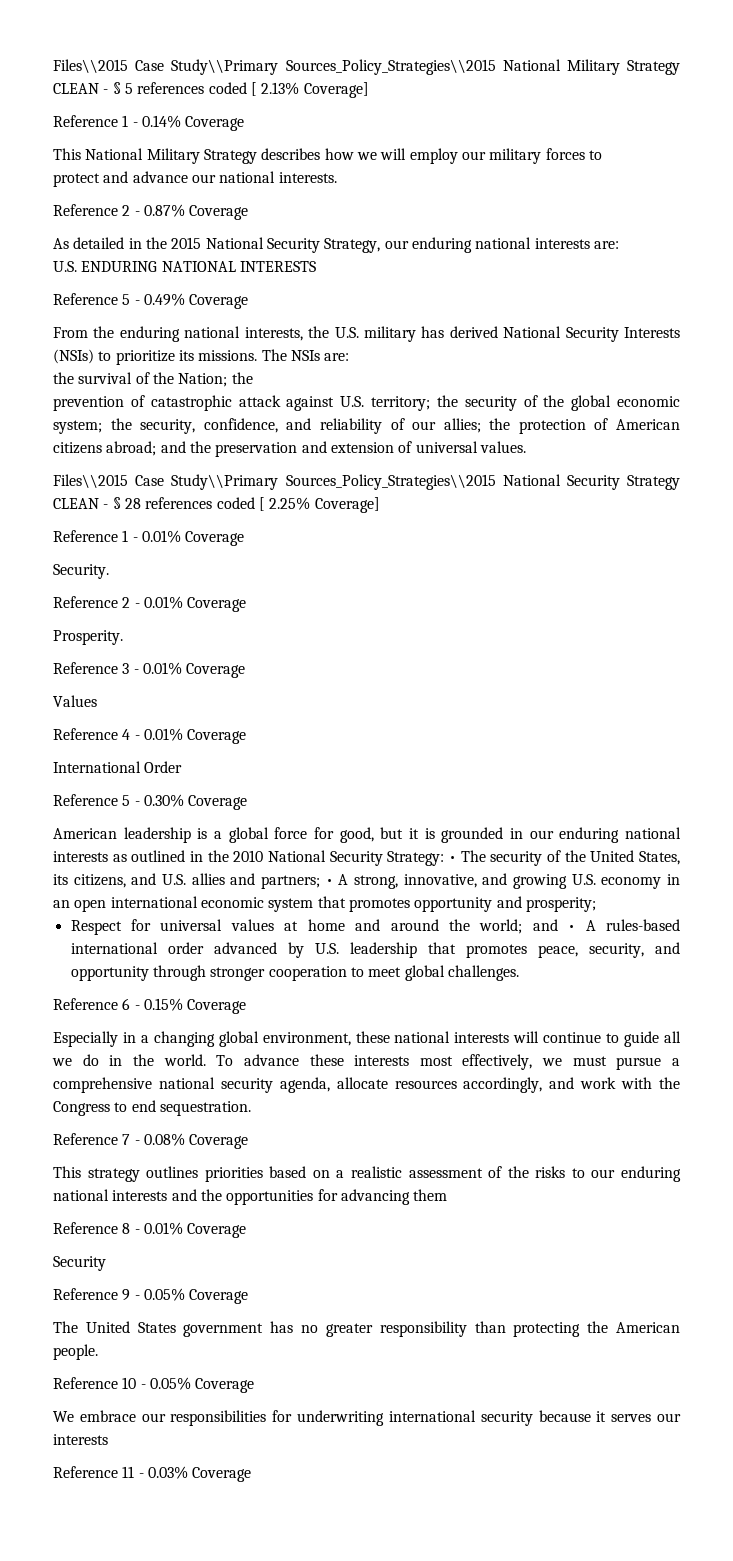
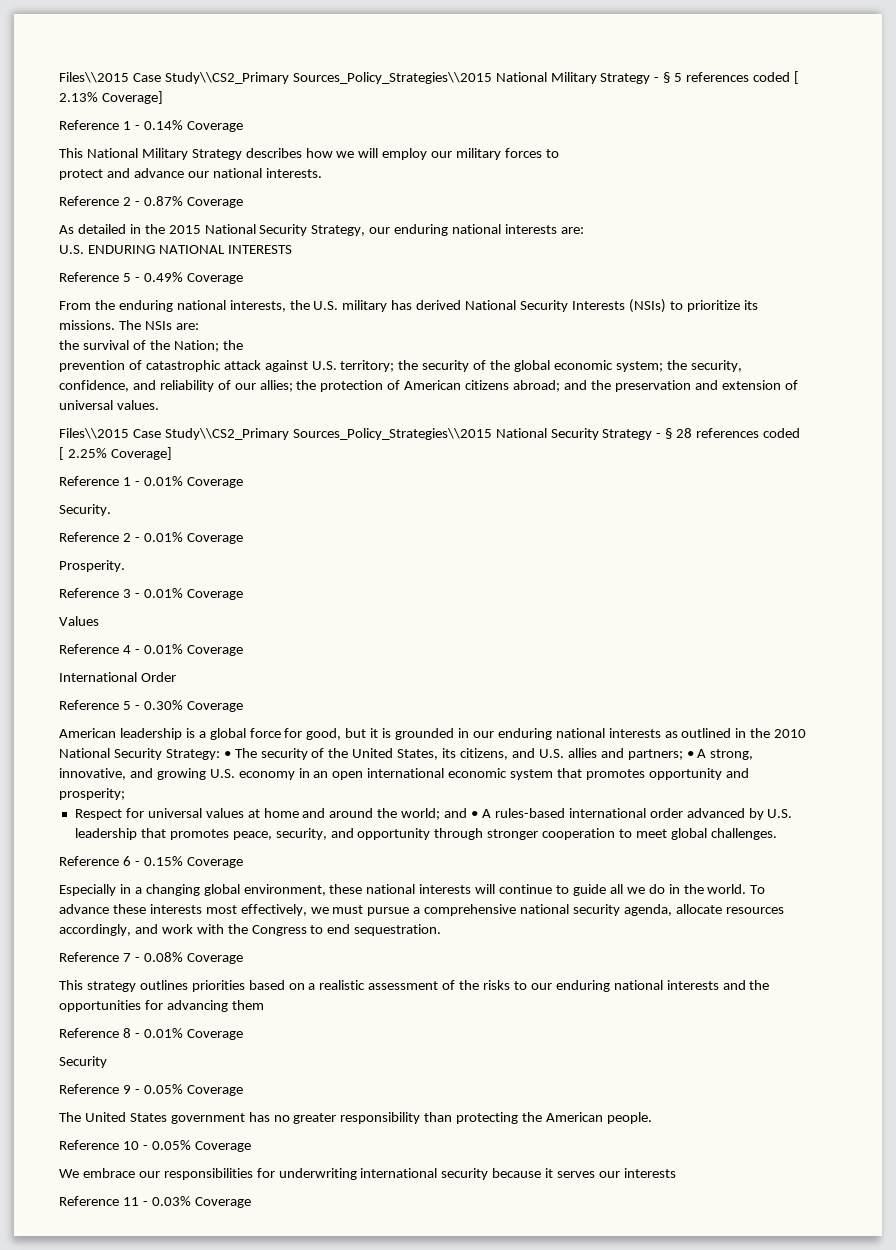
- Files\\2015 Case Study\\Primary Sources_Policy_Strategies\\2015 National Military Strategy CLEAN - § 5 references coded [ 2.13% Coverage]
+ Files\\2015 Case Study\\CS2_Primary Sources_Policy_Strategies\\2015 National Military Strategy - § 5 references coded [ 2.13% Coverage]
- Files\\2015 Case Study\\Primary Sources_Policy_Strategies\\2015 National Security Strategy CLEAN - § 28 references coded [ 2.25% Coverage]
+ Files\\2015 Case Study\\CS2_Primary Sources_Policy_Strategies\\2015 National Security Strategy - § 28 references coded [ 2.25% Coverage]

